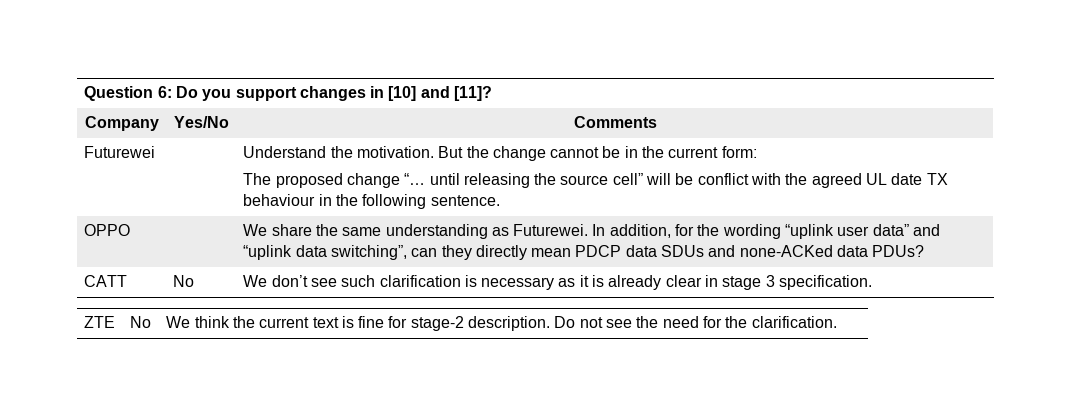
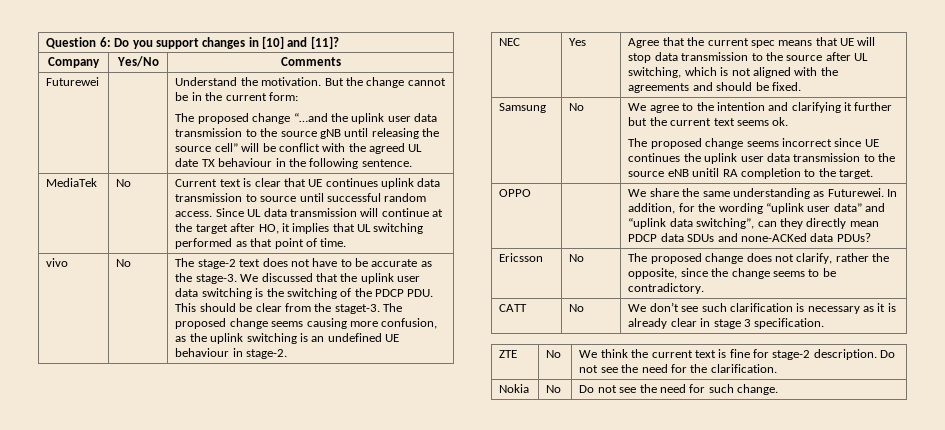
- The proposed change “… until releasing the source cell” will be conflict with the agreed UL date TX behaviour in the following sentence.
+ The proposed change “…and the uplink user data transmission to the source gNB until releasing the source cell” will be conflict with the agreed UL date TX behaviour in the following sentence.
+ MediaTek | No | Current text is clear that UE continues uplink data transmission to source until successful random access. Since UL data transmission will continue at the target after HO, it implies that UL switching performed as that point of time.
+ vivo | No | The stage-2 text does not have to be accurate as the stage-3. We discussed that the uplink user data switching is the switching of the PDCP PDU. This should be clear from the staget-3. The proposed change seems causing more confusion, as the uplink switching is an undefined UE behaviour in stage-2.
+ NEC | Yes | Agree that the current spec means that UE will stop data transmission to the source after UL switching, which is not aligned with the agreements and should be fixed.
+ Samsung | No | We agree to the intention and clarifying it further but the current text seems ok.
+ The proposed change seems incorrect since UE continues the uplink user data transmission to the source eNB unitil RA completion to the target.
+ Ericsson | No | The proposed change does not clarify, rather the opposite, since the change seems to be contradictory.
+ Nokia | No | Do not see the need for such change.

